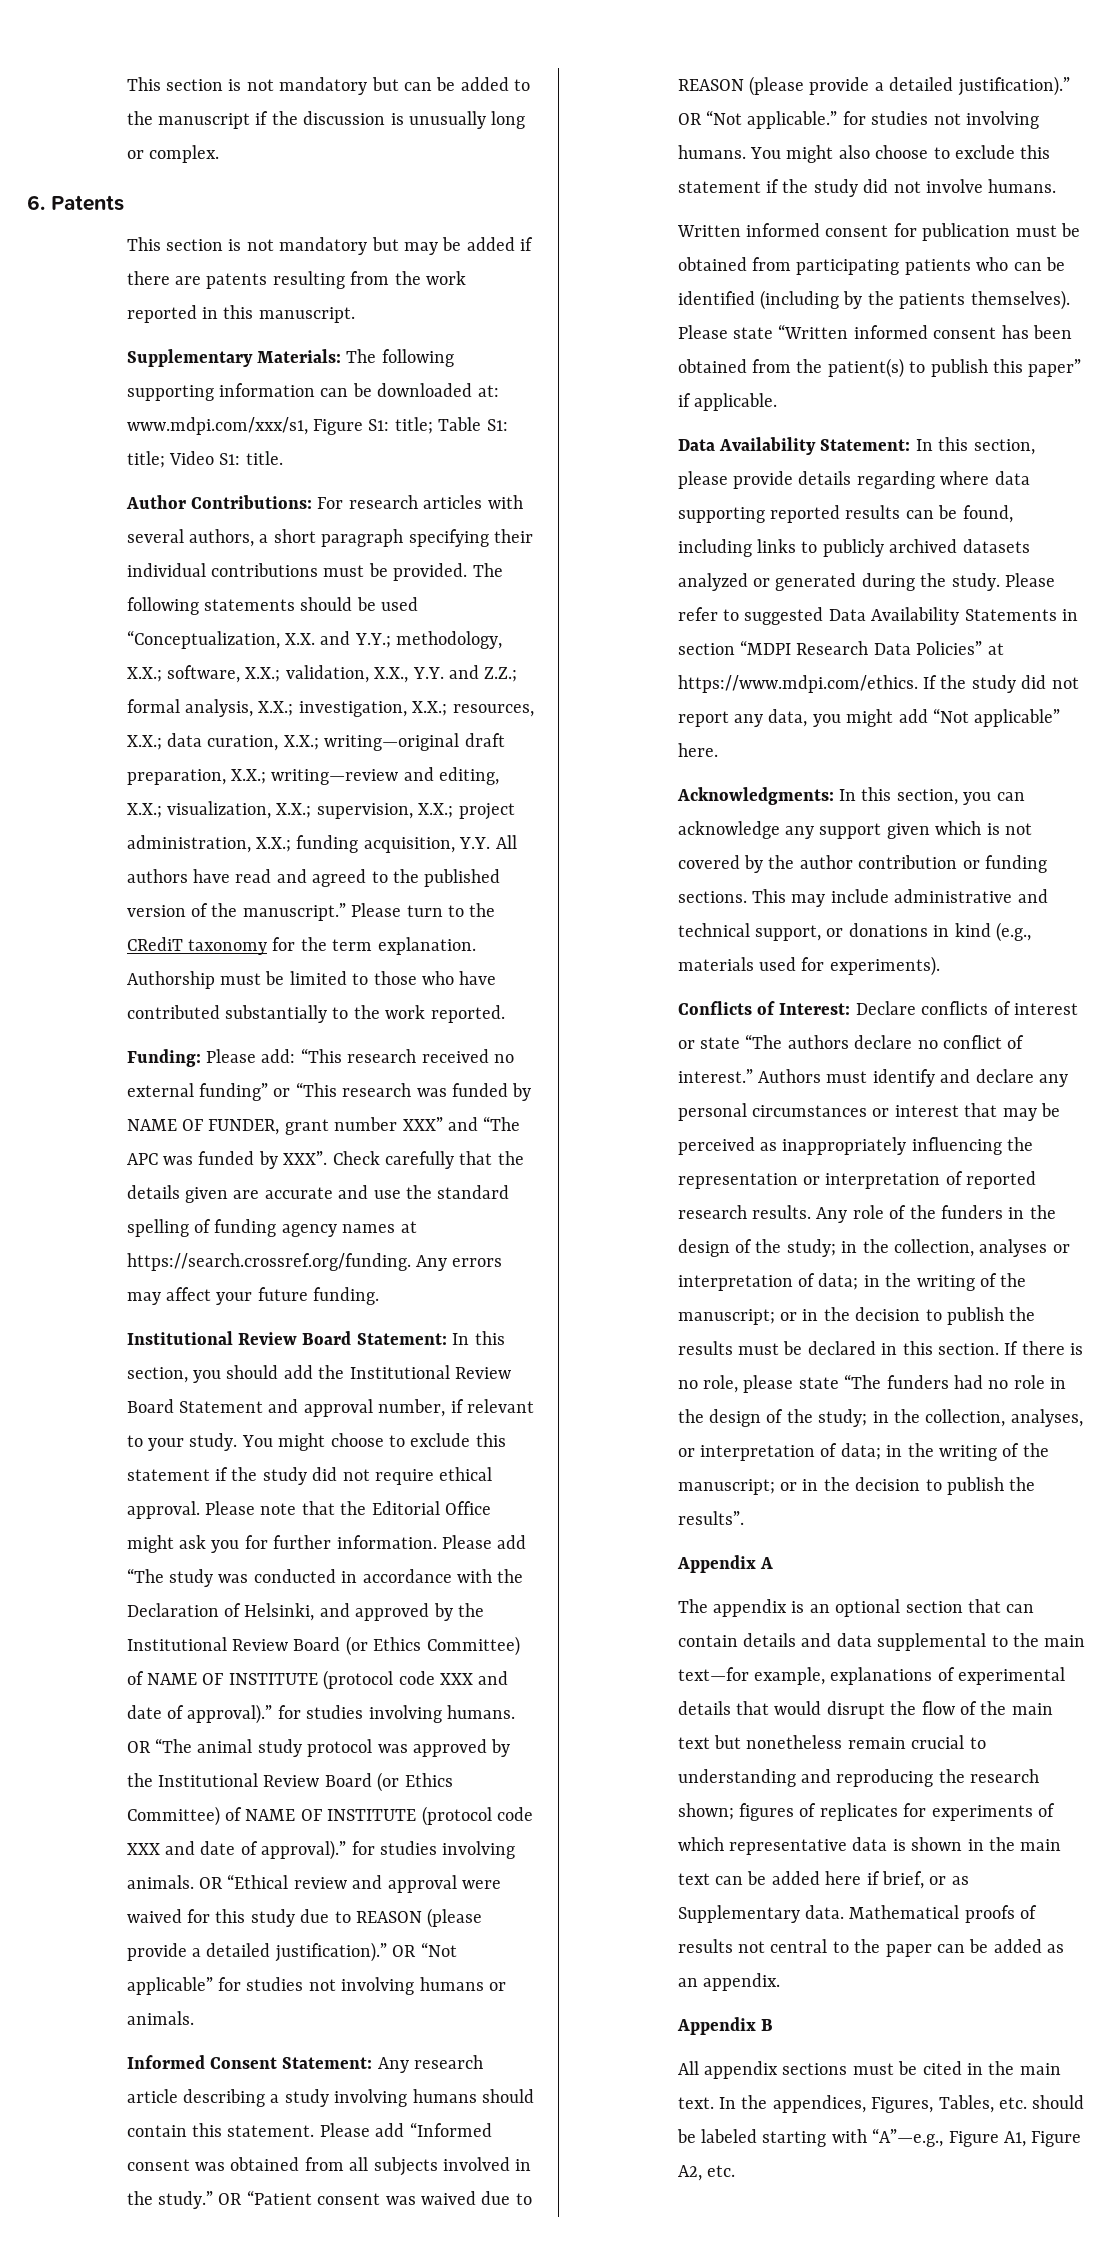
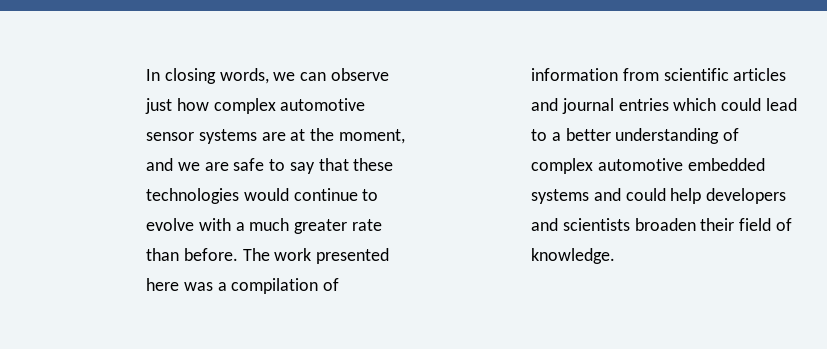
- This section is not mandatory but can be added to the manuscript if the discussion is unusually long or complex.
- 6. Patents
- This section is not mandatory but may be added if there are patents resulting from the work reported in this manuscript.
- Supplementary Materials: The following supporting information can be downloaded at: www.mdpi.com/xxx/s1, Figure S1: title; Table S1: title; Video S1: title.
- Author Contributions: For research articles with several authors, a short paragraph specifying their individual contributions must be provided. The following statements should be used “Conceptualization, X.X. and Y.Y.; methodology, X.X.; software, X.X.; validation, X.X., Y.Y. and Z.Z.; formal analysis, X.X.; investigation, X.X.; resources, X.X.; data curation, X.X.; writing—original draft preparation, X.X.; writing—review and editing, X.X.; visualization, X.X.; supervision, X.X.; project administration, X.X.; funding acquisition, Y.Y. All authors have read and agreed to the published version of the manuscript.” Please turn to the CRediT taxonomy for the term explanation. Authorship must be limited to those who have contributed substantially to the work reported.
- Funding: Please add: “This research received no external funding” or “This research was funded by NAME OF FUNDER, grant number XXX” and “The APC was funded by XXX”. Check carefully that the details given are accurate and use the standard spelling of funding agency names at https://search.crossref.org/funding. Any errors may affect your future funding.
- Institutional Review Board Statement: In this section, you should add the Institutional Review Board Statement and approval number, if relevant to your study. You might choose to exclude this statement if the study did not require ethical approval. Please note that the Editorial Office might ask you for further information. Please add “The study was conducted in accordance with the Declaration of Helsinki, and approved by the Institutional Review Board (or Ethics Committee) of NAME OF INSTITUTE (protocol code XXX and date of approval).” for studies involving humans. OR “The animal study protocol was approved by the Institutional Review Board (or Ethics Committee) of NAME OF INSTITUTE (protocol code XXX and date of approval).” for studies involving animals. OR “Ethical review and approval were waived for this study due to REASON (please provide a detailed justification).” OR “Not applicable” for studies not involving humans or animals.
- Informed Consent Statement: Any research article describing a study involving humans should contain this statement. Please add “Informed consent was obtained from all subjects involved in the study.” OR “Patient consent was waived due to REASON (please provide a detailed justification).” OR “Not applicable.” for studies not involving humans. You might also choose to exclude this statement if the study did not involve humans.
- Written informed consent for publication must be obtained from participating patients who can be identified (including by the patients themselves). Please state “Written informed consent has been obtained from the patient(s) to publish this paper” if applicable.
- Data Availability Statement: In this section, please provide details regarding where data supporting reported results can be found, including links to publicly archived datasets analyzed or generated during the study. Please refer to suggested Data Availability Statements in section “MDPI Research Data Policies” at https://www.mdpi.com/ethics. If the study did not report any data, you might add “Not applicable” here.
- Acknowledgments: In this section, you can acknowledge any support given which is not covered by the author contribution or funding sections. This may include administrative and technical support, or donations in kind (e.g., materials used for experiments).
- Conflicts of Interest: Declare conflicts of interest or state “The authors declare no conflict of interest.” Authors must identify and declare any personal circumstances or interest that may be perceived as inappropriately influencing the representation or interpretation of reported research results. Any role of the funders in the design of the study; in the collection, analyses or interpretation of data; in the writing of the manuscript; or in the decision to publish the results must be declared in this section. If there is no role, please state “The funders had no role in the design of the study; in the collection, analyses, or interpretation of data; in the writing of the manuscript; or in the decision to publish the results”.
- Appendix A
- The appendix is an optional section that can contain details and data supplemental to the main text—for example, explanations of experimental details that would disrupt the flow of the main text but nonetheless remain crucial to understanding and reproducing the research shown; figures of replicates for experiments of which representative data is shown in the main text can be added here if brief, or as Supplementary data. Mathematical proofs of results not central to the paper can be added as an appendix.
- Appendix B
- All appendix sections must be cited in the main text. In the appendices, Figures, Tables, etc. should be labeled starting with “A”—e.g., Figure A1, Figure A2, etc.
+ In closing words, we can observe just how complex automotive sensor systems are at the moment, and we are safe to say that these technologies would continue to evolve with a much greater rate than before. The work presented here was a compilation of information from scientific articles and journal entries which could lead to a better understanding of complex automotive embedded systems and could help developers and scientists broaden their field of knowledge.

